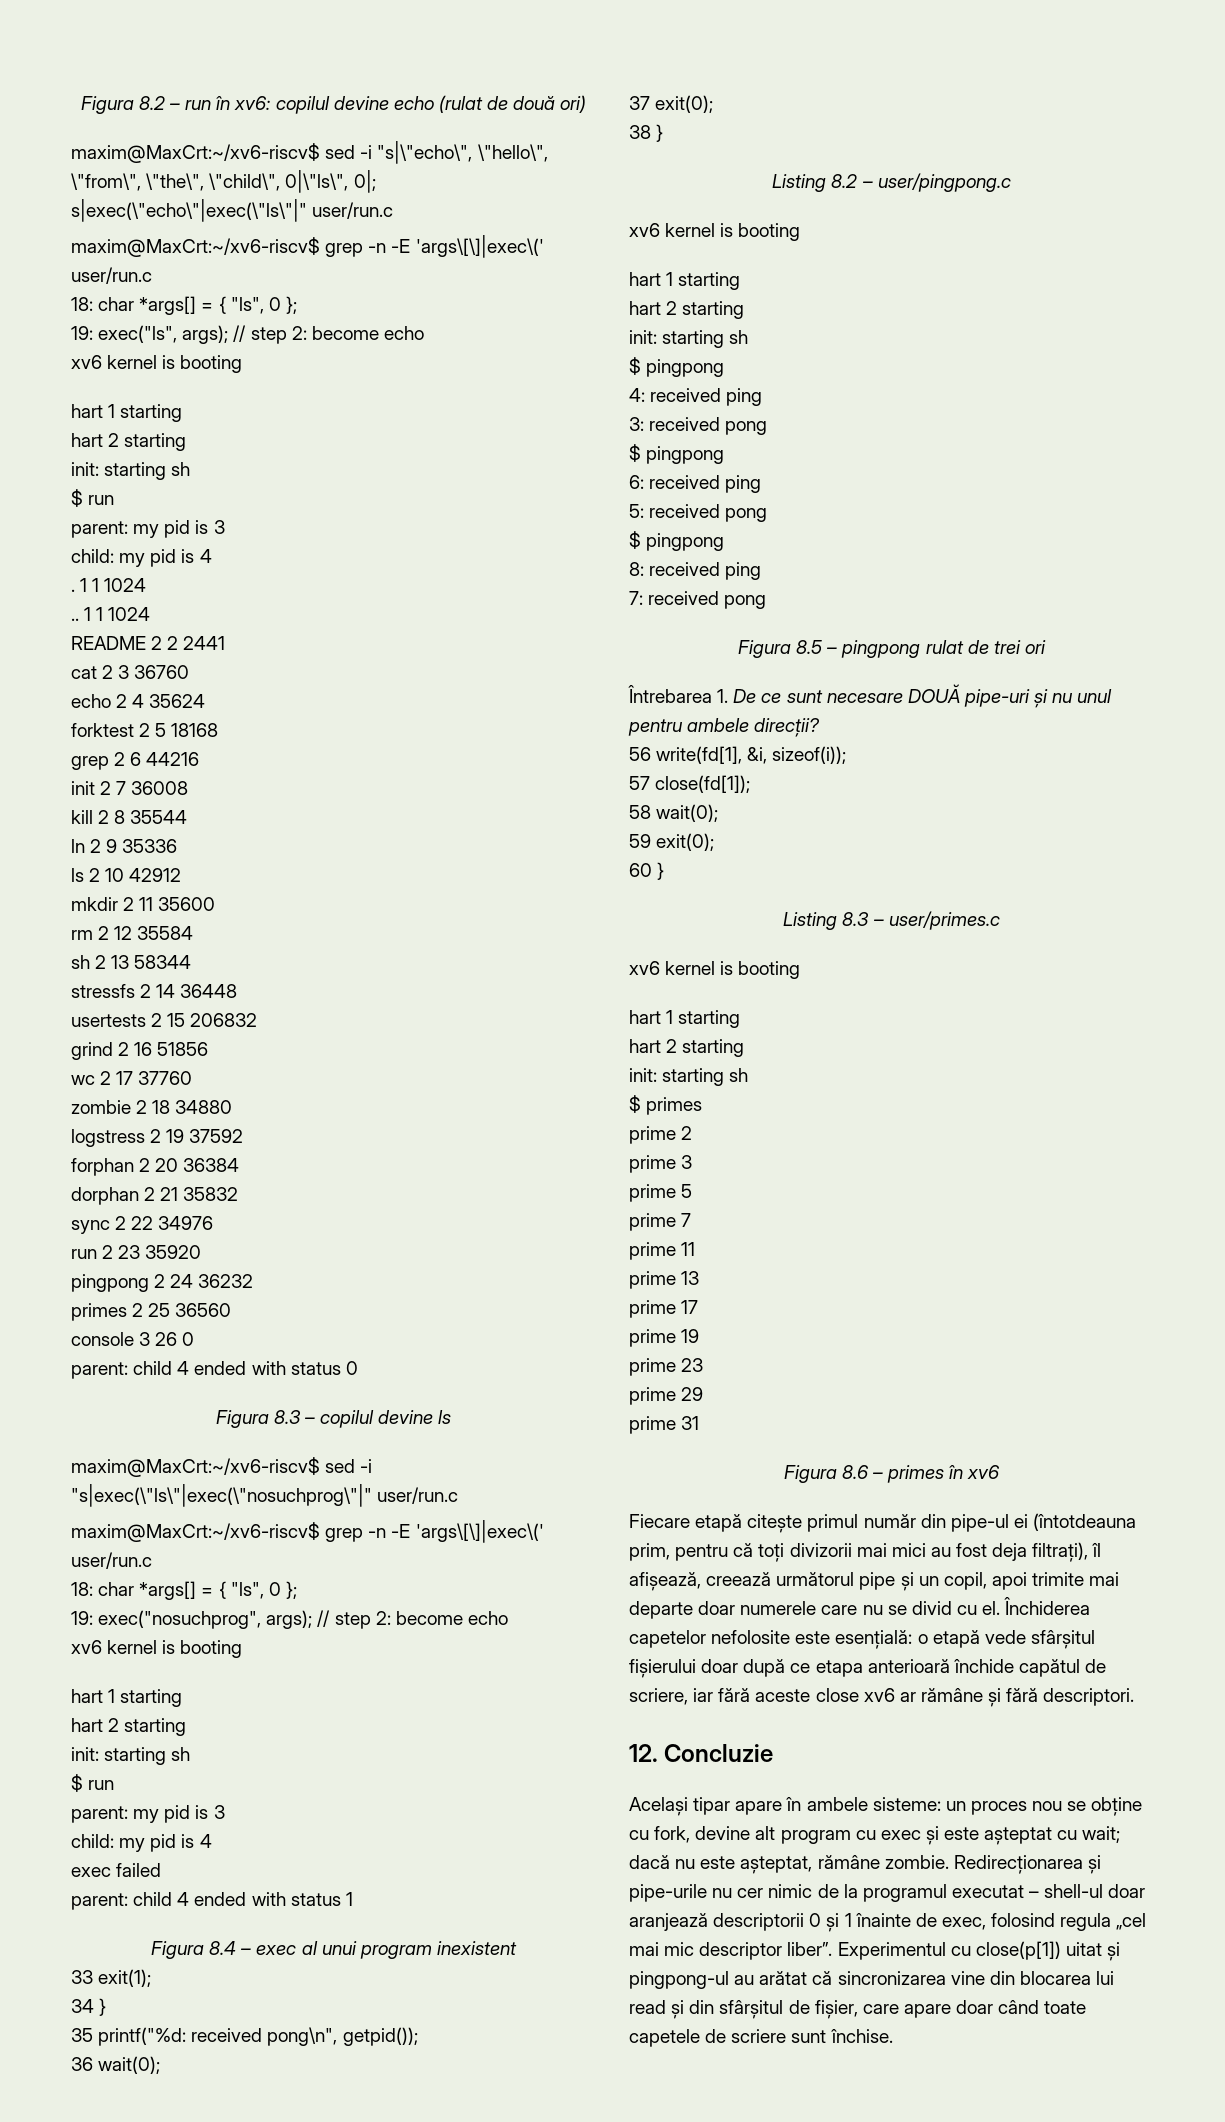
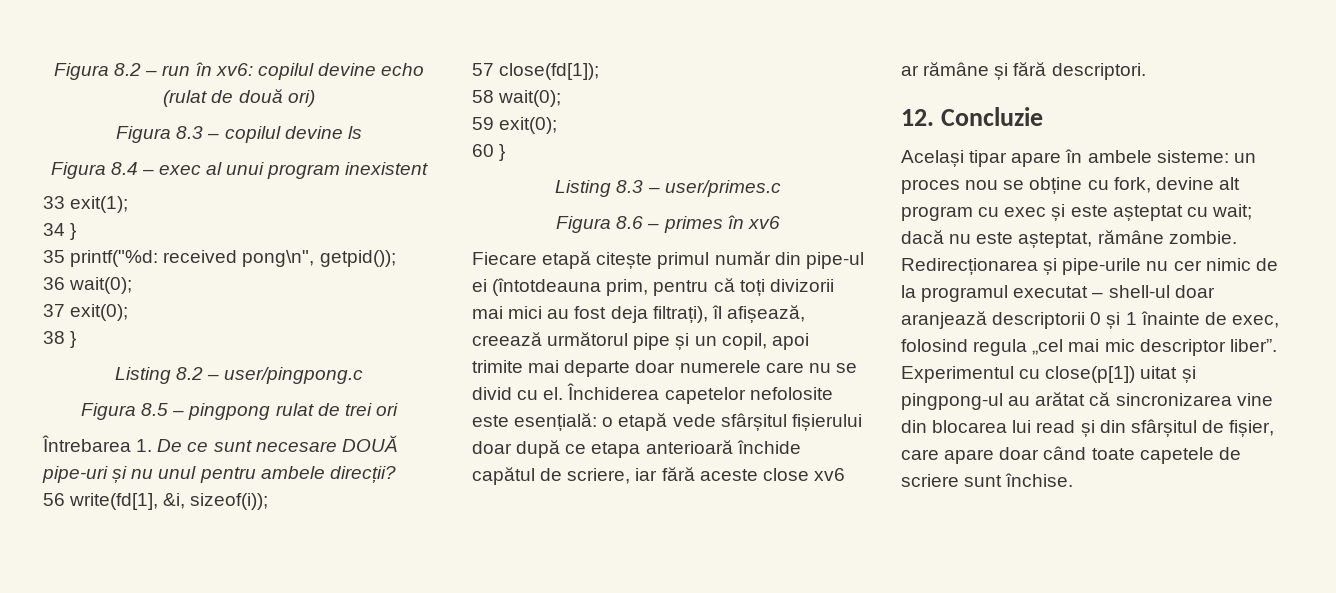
- maxim@MaxCrt:~/xv6-riscv$ sed -i "s|\"echo\", \"hello\", \"from\", \"the\", \"child\", 0|\"ls\", 0|; s|exec(\"echo\"|exec(\"ls\"|" user/run.c
- maxim@MaxCrt:~/xv6-riscv$ grep -n -E 'args\[\]|exec\(' user/run.c
- 18: char *args[] = { "ls", 0 };
- 19: exec("ls", args); // step 2: become echo
- xv6 kernel is booting
- hart 1 starting
- hart 2 starting
- init: starting sh
- $ run
- parent: my pid is 3
- child: my pid is 4
- . 1 1 1024
- .. 1 1 1024
- README 2 2 2441
- cat 2 3 36760
- echo 2 4 35624
- forktest 2 5 18168
- grep 2 6 44216
- init 2 7 36008
- kill 2 8 35544
- ln 2 9 35336
- ls 2 10 42912
- mkdir 2 11 35600
- rm 2 12 35584
- sh 2 13 58344
- stressfs 2 14 36448
- usertests 2 15 206832
- grind 2 16 51856
- wc 2 17 37760
- zombie 2 18 34880
- logstress 2 19 37592
- forphan 2 20 36384
- dorphan 2 21 35832
- sync 2 22 34976
- run 2 23 35920
- pingpong 2 24 36232
- primes 2 25 36560
- console 3 26 0
- parent: child 4 ended with status 0
- maxim@MaxCrt:~/xv6-riscv$ sed -i "s|exec(\"ls\"|exec(\"nosuchprog\"|" user/run.c
- maxim@MaxCrt:~/xv6-riscv$ grep -n -E 'args\[\]|exec\(' user/run.c
- 18: char *args[] = { "ls", 0 };
- 19: exec("nosuchprog", args); // step 2: become echo
- xv6 kernel is booting
- hart 1 starting
- hart 2 starting
- init: starting sh
- $ run
- parent: my pid is 3
- child: my pid is 4
- exec failed
- parent: child 4 ended with status 1
  Listing 8.2 – user/pingpong.c
- xv6 kernel is booting
- hart 1 starting
- hart 2 starting
- init: starting sh
- $ pingpong
- 4: received ping
- 3: received pong
- $ pingpong
- 6: received ping
- 5: received pong
- $ pingpong
- 8: received ping
- 7: received pong
  Listing 8.3 – user/primes.c
- xv6 kernel is booting
- hart 1 starting
- hart 2 starting
- init: starting sh
- $ primes
- prime 2
- prime 3
- prime 5
- prime 7
- prime 11
- prime 13
- prime 17
- prime 19
- prime 23
- prime 29
- prime 31

